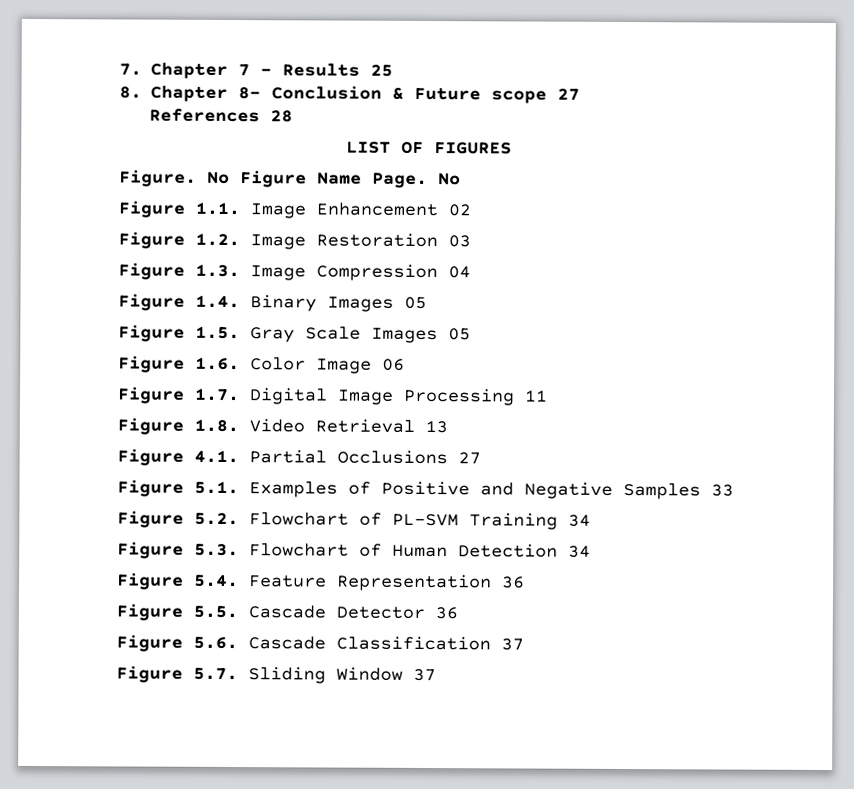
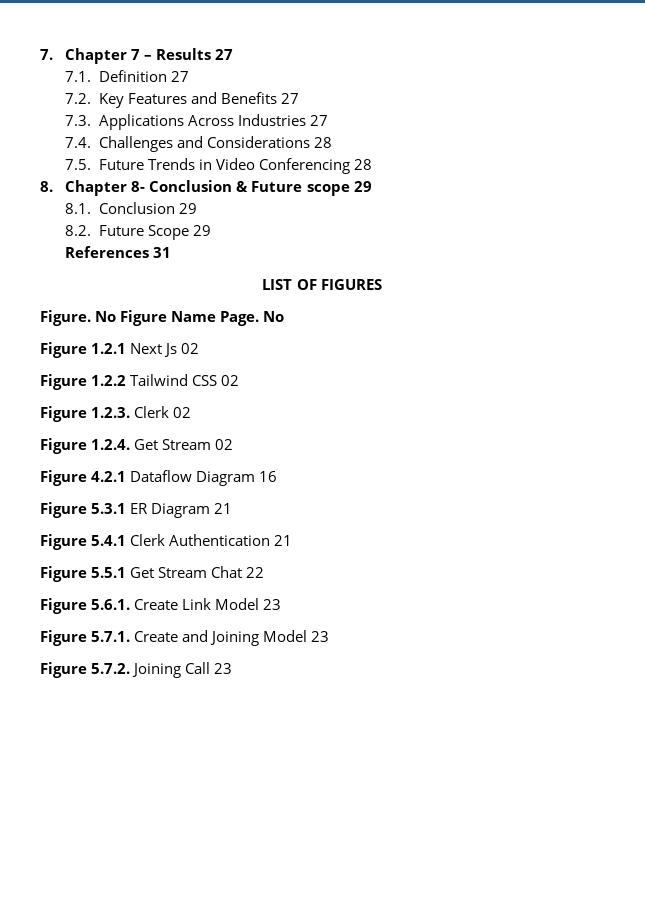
- 7. Chapter 7 – Results 25
+ 7. Chapter 7 – Results 27
+ 7.1. Definition 27
+ 7.2. Key Features and Benefits 27
+ 7.3. Applications Across Industries 27
+ 7.4. Challenges and Considerations 28
+ 7.5. Future Trends in Video Conferencing 28
- 8. Chapter 8- Conclusion & Future scope 27
+ 8. Chapter 8- Conclusion & Future scope 29
+ 8.1. Conclusion 29
+ 8.2. Future Scope 29
- References 28
+ References 31
- Figure 1.1. Image Enhancement 02
- Figure 1.2. Image Restoration 03
- Figure 1.3. Image Compression 04
- Figure 1.4. Binary Images 05
- Figure 1.5. Gray Scale Images 05
- Figure 1.6. Color Image 06
- Figure 1.7. Digital Image Processing 11
- Figure 1.8. Video Retrieval 13
- Figure 4.1. Partial Occlusions 27
- Figure 5.1. Examples of Positive and Negative Samples 33
- Figure 5.2. Flowchart of PL-SVM Training 34
- Figure 5.3. Flowchart of Human Detection 34
- Figure 5.4. Feature Representation 36
- Figure 5.5. Cascade Detector 36
- Figure 5.6. Cascade Classification 37
- Figure 5.7. Sliding Window 37
+ Figure 1.2.1 Next Js 02
+ Figure 1.2.2 Tailwind CSS 02
+ Figure 1.2.3. Clerk 02
+ Figure 1.2.4. Get Stream 02
+ Figure 4.2.1 Dataflow Diagram 16
+ Figure 5.3.1 ER Diagram 21
+ Figure 5.4.1 Clerk Authentication 21
+ Figure 5.5.1 Get Stream Chat 22
+ Figure 5.6.1. Create Link Model 23
+ Figure 5.7.1. Create and Joining Model 23
+ Figure 5.7.2. Joining Call 23

